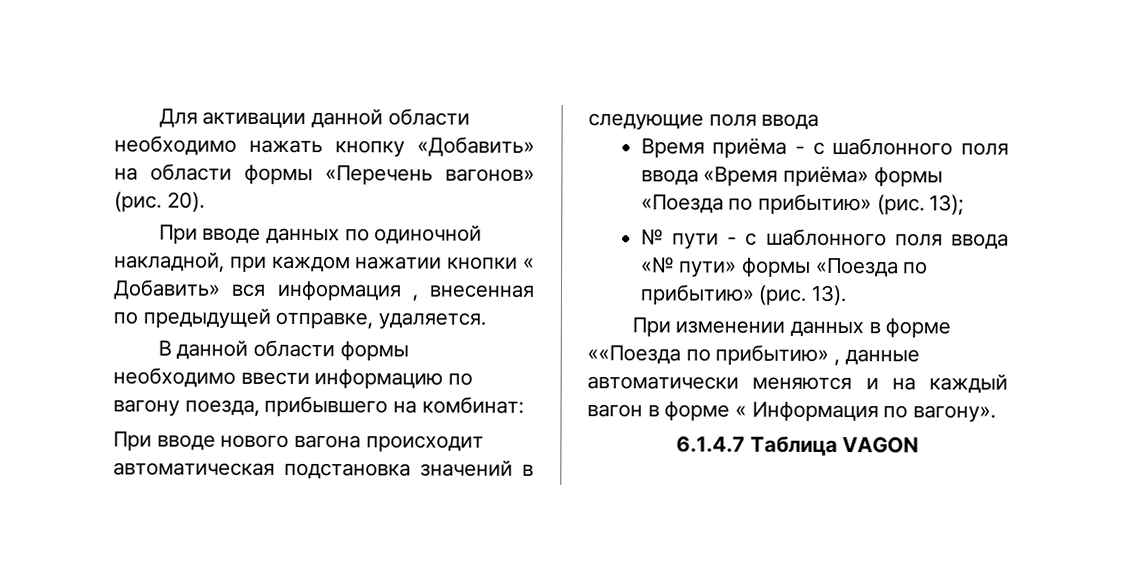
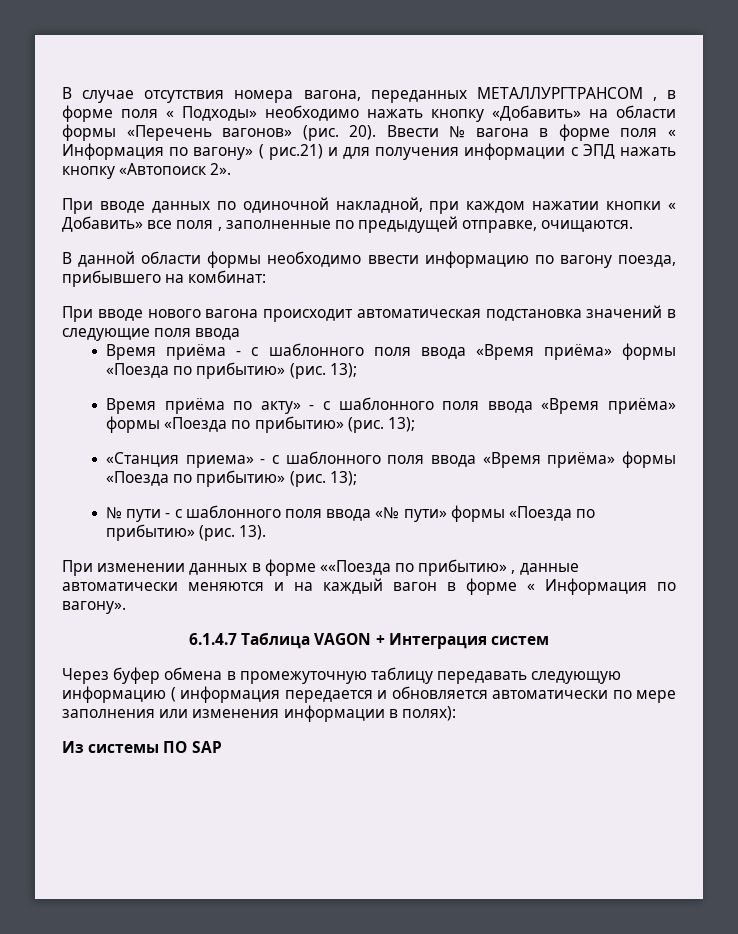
- Для активации данной области необходимо нажать кнопку «Добавить» на области формы «Перечень вагонов» (рис.
+ В случае отсутствия номера вагона, переданных МЕТАЛЛУРГТРАНСОМ , в форме поля « Подходы» необходимо нажать кнопку «Добавить» на области формы «Перечень вагонов» (рис.
+ Ввести № вагона в форме поля « Информация по вагону» ( рис.21) и для получения информации с ЭПД нажать кнопку «Автопоиск 2».
- При вводе данных по одиночной накладной, при каждом нажатии кнопки « Добавить» вся информация , внесенная по предыдущей отправке, удаляется.
+ При вводе данных по одиночной накладной, при каждом нажатии кнопки « Добавить» все поля , заполненные по предыдущей отправке, очищаются.
+ Время приёма по акту» - с шаблонного поля ввода «Время приёма» формы «Поезда по прибытию» (рис. 13);
+ «Станция приема» - с шаблонного поля ввода «Время приёма» формы «Поезда по прибытию» (рис. 13);
- 6.1.4.7 Таблица VAGON
+ 6.1.4.7 Таблица VAGON + Интеграция систем
+ Через буфер обмена в промежуточную таблицу передавать следующую информацию ( информация передается и обновляется автоматически по мере заполнения или изменения информации в полях):
+ Из системы ПО SAP

